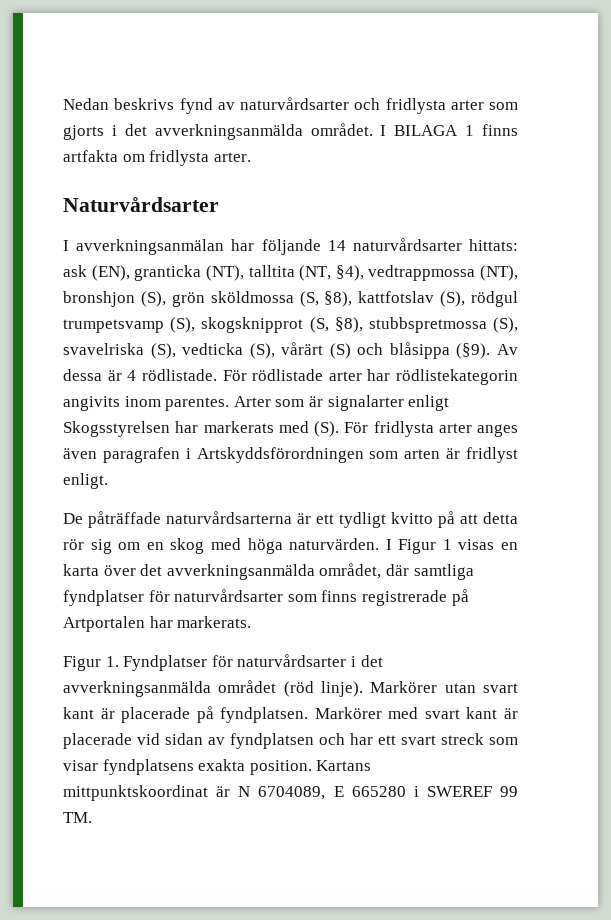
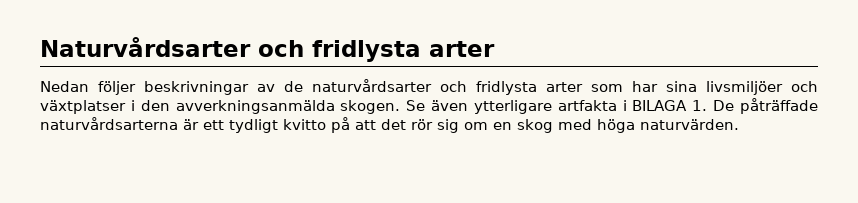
- Nedan beskrivs fynd av naturvårdsarter och fridlysta arter som gjorts i det avverkningsanmälda området. I BILAGA 1 finns artfakta om fridlysta arter.
- Naturvårdsarter
- I avverkningsanmälan har följande 14 naturvårdsarter hittats: ask (EN), granticka (NT), talltita (NT, §4), vedtrappmossa (NT), bronshjon (S), grön sköldmossa (S, §8), kattfotslav (S), rödgul trumpetsvamp (S), skogsknipprot (S, §8), stubbspretmossa (S), svavelriska (S), vedticka (S), vårärt (S) och blåsippa (§9). Av dessa är 4 rödlistade. För rödlistade arter har rödlistekategorin angivits inom parentes. Arter som är signalarter enligt Skogsstyrelsen har markerats med (S). För fridlysta arter anges även paragrafen i Artskyddsförordningen som arten är fridlyst enligt.
- De påträffade naturvårdsarterna är ett tydligt kvitto på att detta rör sig om en skog med höga naturvärden. I Figur 1 visas en karta över det avverkningsanmälda området, där samtliga fyndplatser för naturvårdsarter som finns registrerade på Artportalen har markerats.
- Figur 1. Fyndplatser för naturvårdsarter i det avverkningsanmälda området (röd linje). Markörer utan svart kant är placerade på fyndplatsen. Markörer med svart kant är placerade vid sidan av fyndplatsen och har ett svart streck som visar fyndplatsens exakta position. Kartans mittpunktskoordinat är N 6704089, E 665280 i SWEREF 99 TM.
+ Naturvårdsarter och fridlysta arter
+ Nedan följer beskrivningar av de naturvårdsarter och fridlysta arter som har sina livsmiljöer och växtplatser i den avverkningsanmälda skogen. Se även ytterligare artfakta i BILAGA 1. De påträffade naturvårdsarterna är ett tydligt kvitto på att det rör sig om en skog med höga naturvärden.

